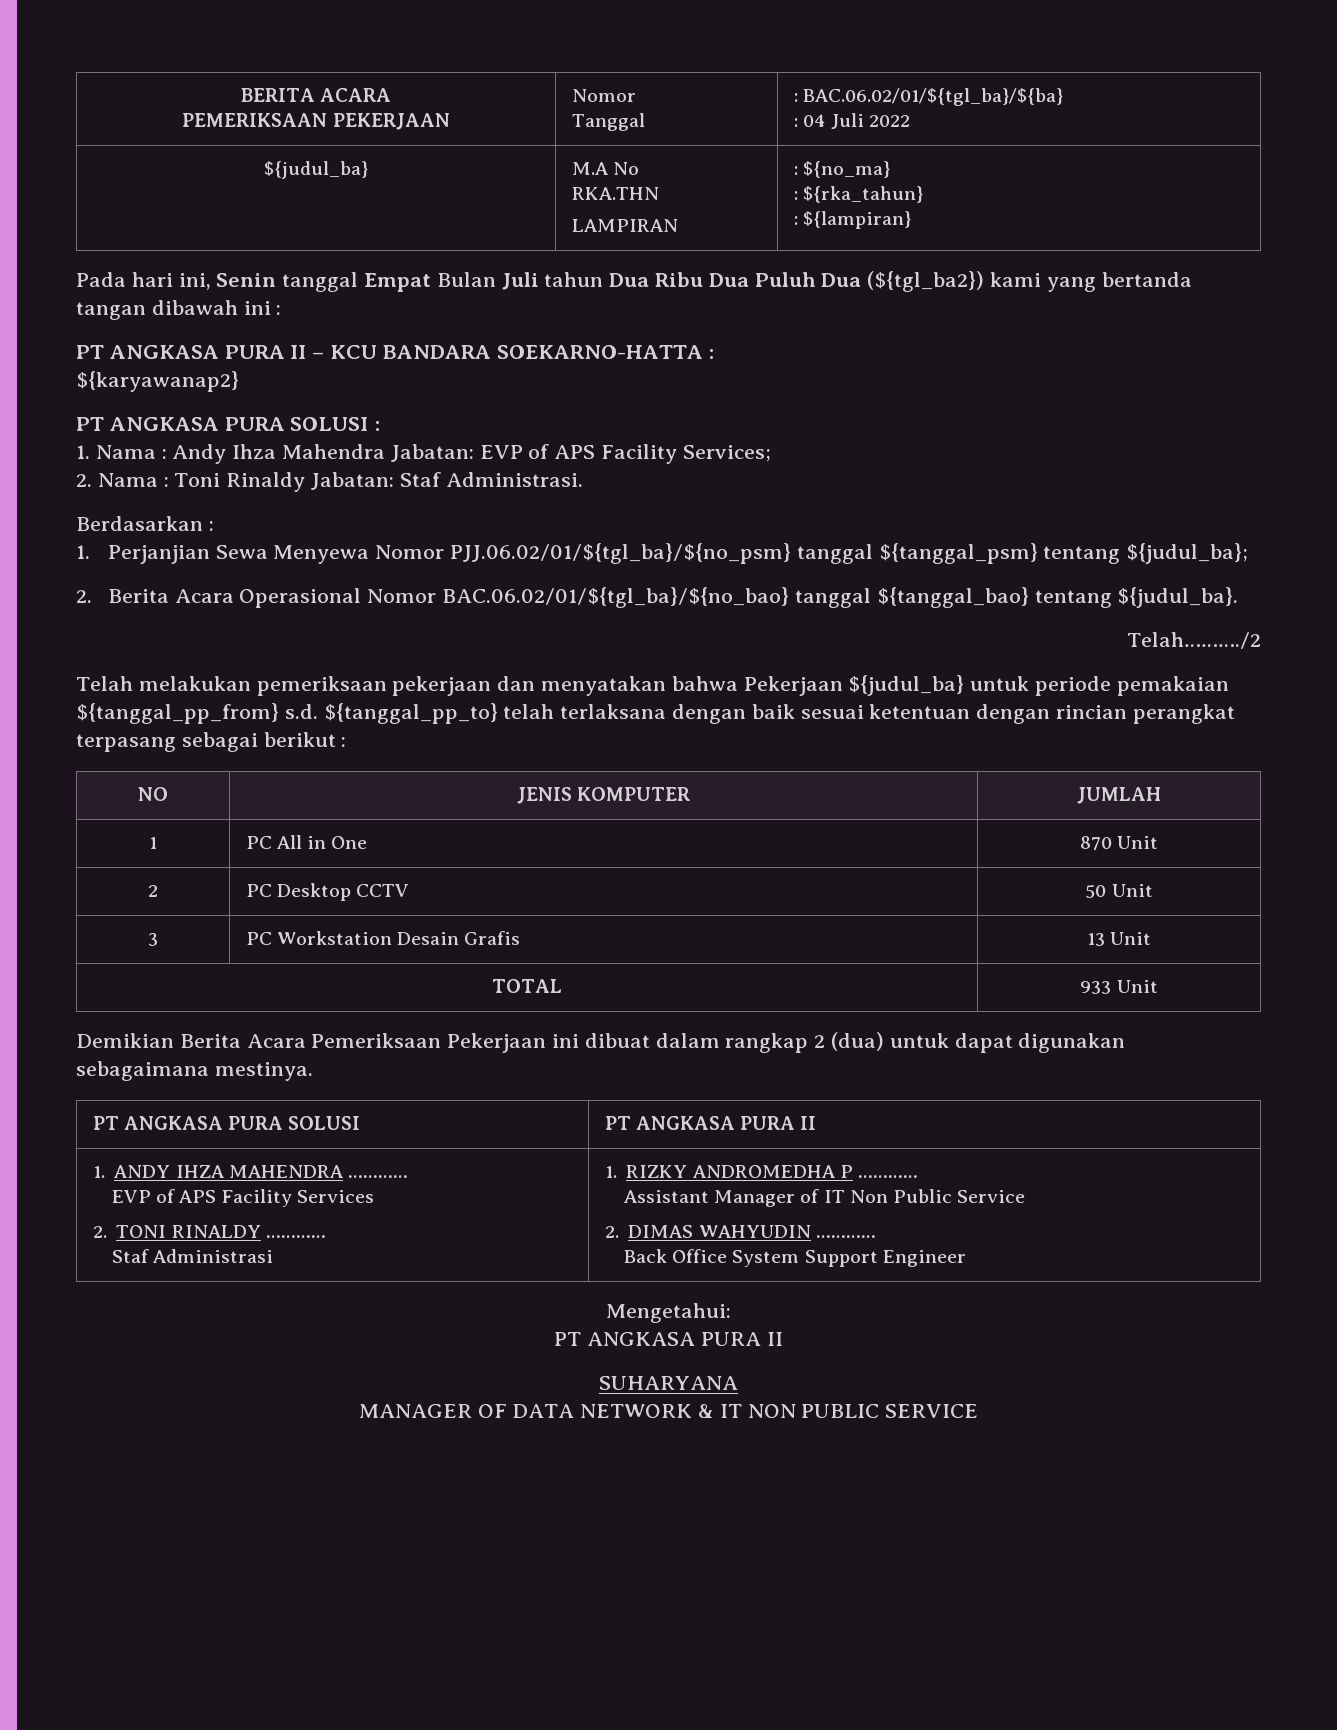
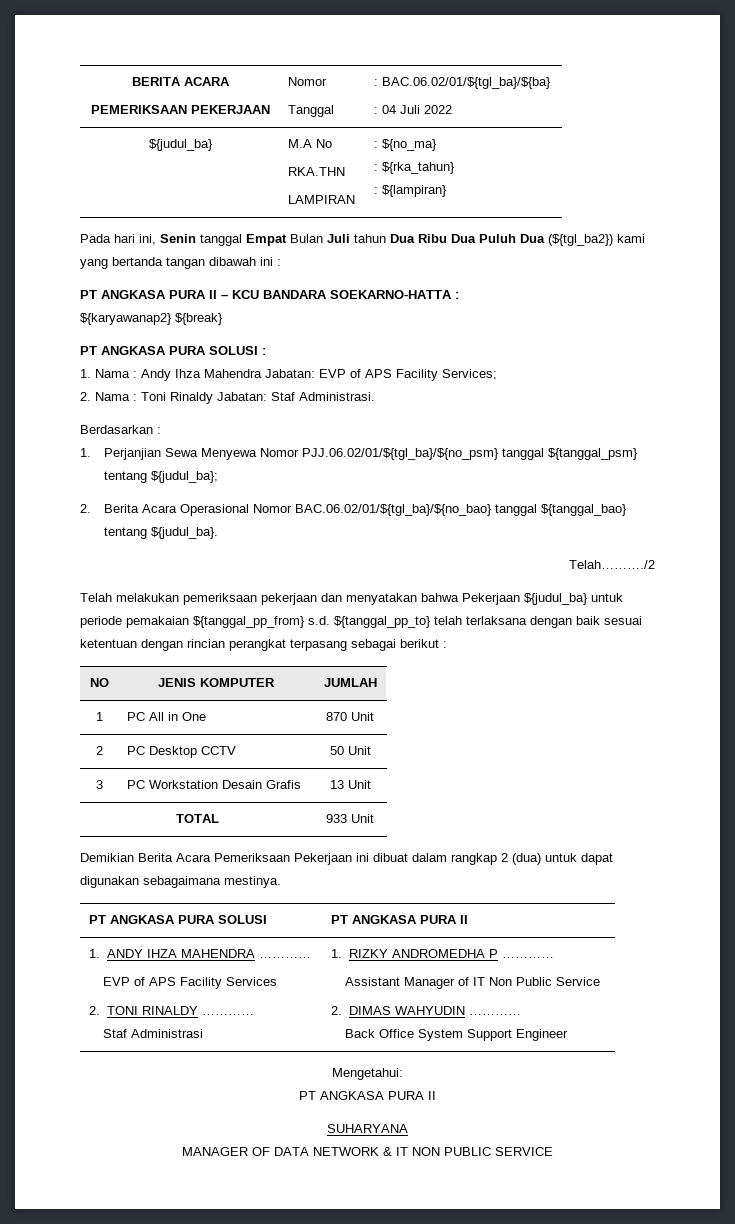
- ${karyawanap2}
+ ${karyawanap2} ${break}

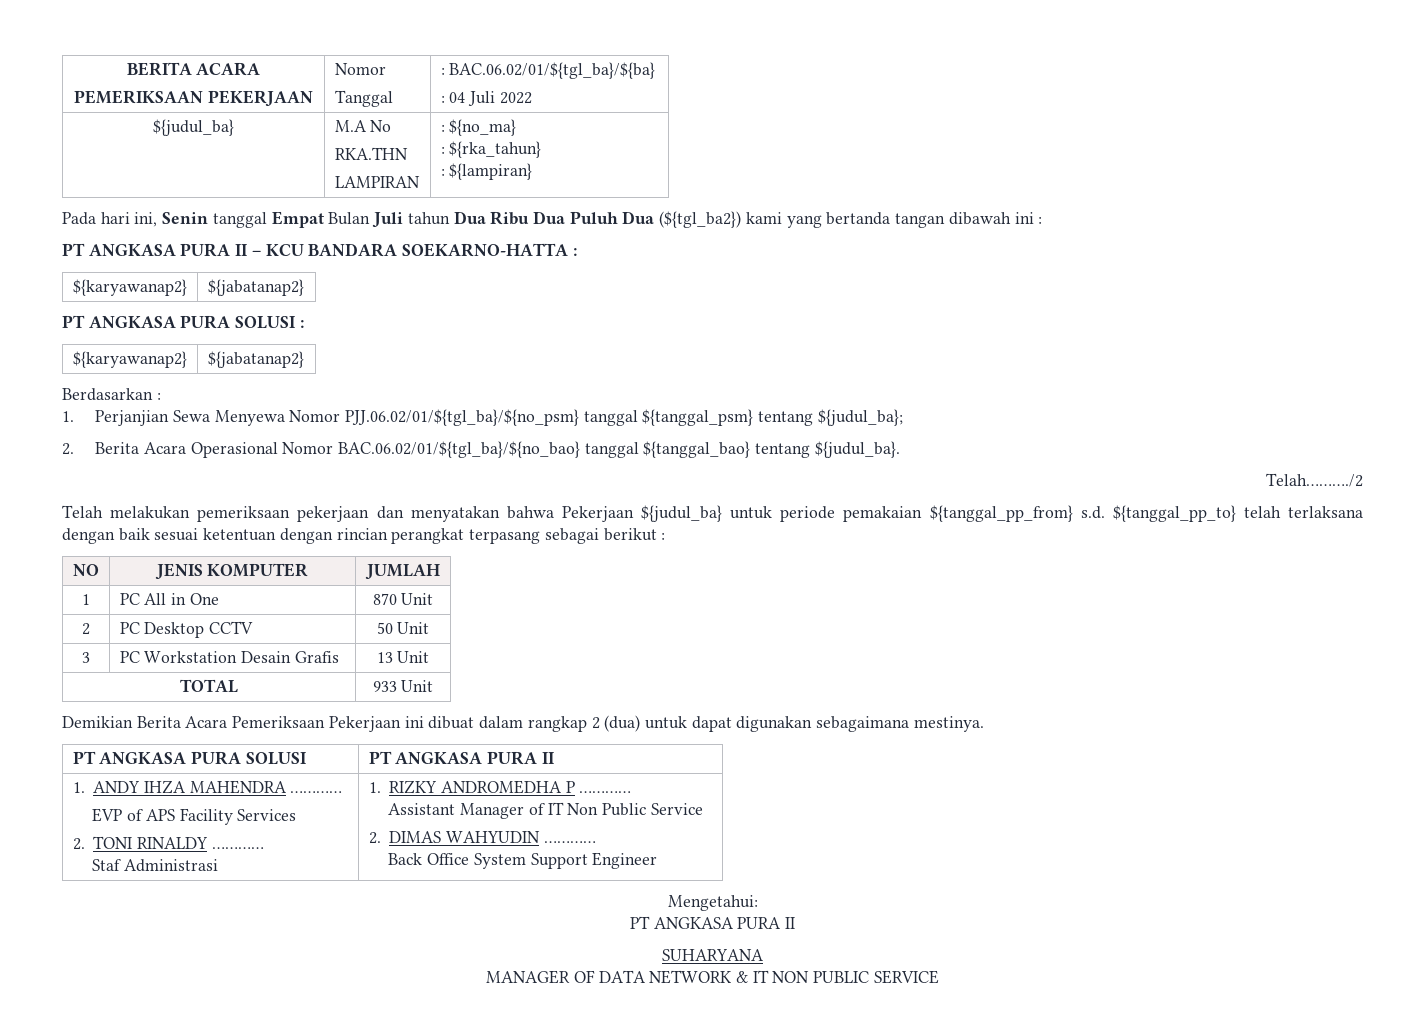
  PT ANGKASA PURA II – KCU BANDARA SOEKARNO-HATTA :
- ${karyawanap2} ${break}
+ ${karyawanap2} | ${jabatanap2}
  PT ANGKASA PURA SOLUSI :
- 1. Nama : Andy Ihza Mahendra Jabatan: EVP of APS Facility Services;
- 2. Nama : Toni Rinaldy Jabatan: Staf Administrasi.
+ ${karyawanap2} | ${jabatanap2}

